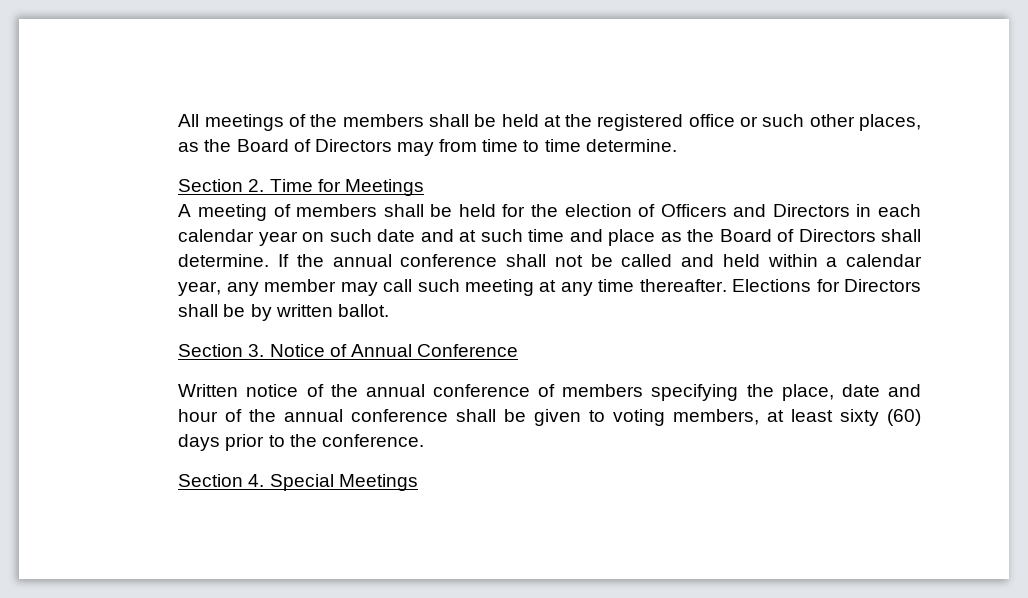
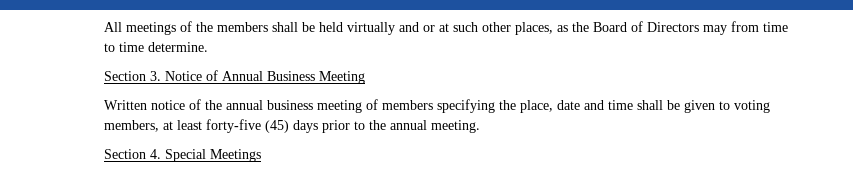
- All meetings of the members shall be held at the registered office or such other places, as the Board of Directors may from time to time determine.
+ All meetings of the members shall be held virtually and or at such other places, as the Board of Directors may from time to time determine.
- Section 2. Time for Meetings
- A meeting of members shall be held for the election of Officers and Directors in each calendar year on such date and at such time and place as the Board of Directors shall determine. If the annual conference shall not be called and held within a calendar year, any member may call such meeting at any time thereafter. Elections for Directors shall be by written ballot.
- Section 3. Notice of Annual Conference
+ Section 3. Notice of Annual Business Meeting
- Written notice of the annual conference of members specifying the place, date and hour of the annual conference shall be given to voting members, at least sixty (60) days prior to the conference.
+ Written notice of the annual business meeting of members specifying the place, date and time shall be given to voting members, at least forty-five (45) days prior to the annual meeting.

